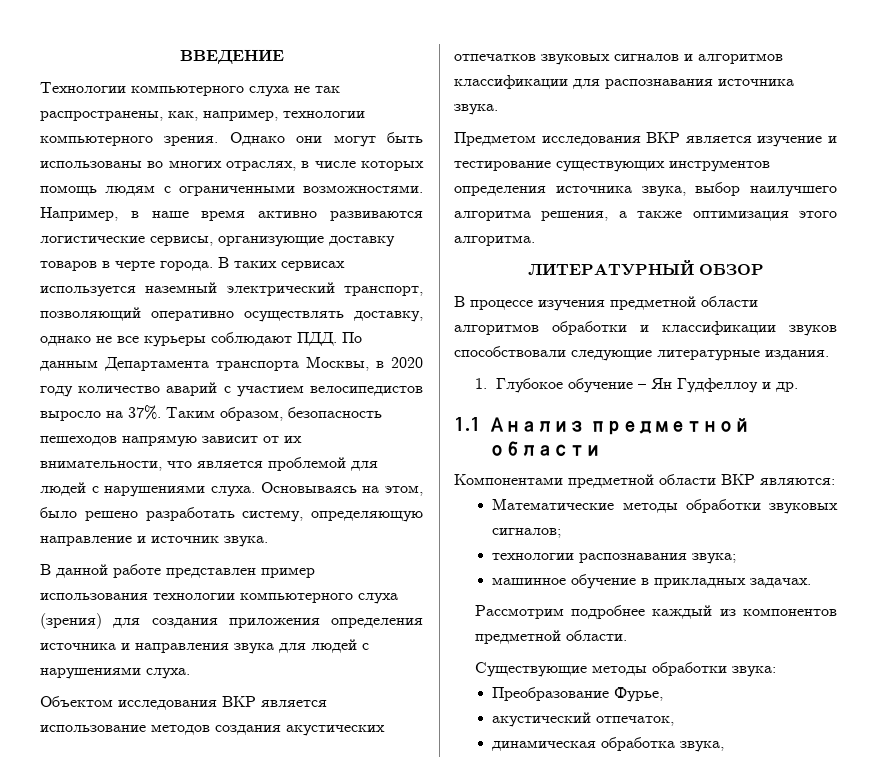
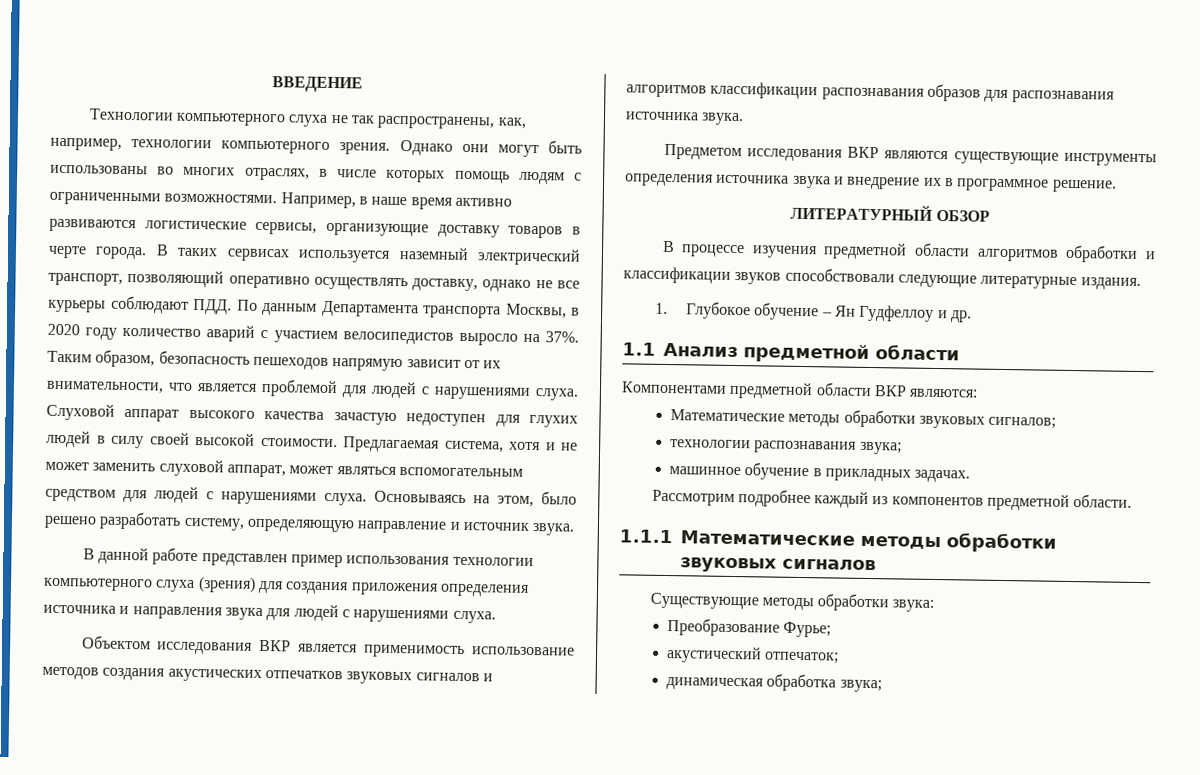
+ Слуховой аппарат высокого качества зачастую недоступен для глухих людей в силу своей высокой стоимости. Предлагаемая система, хотя и не может заменить слуховой аппарат, может являться вспомогательным средством для людей с нарушениями слуха.
- Объектом исследования ВКР является использование методов создания акустических отпечатков звуковых сигналов и алгоритмов классификации для распознавания источника звука.
+ Объектом исследования ВКР является применимость использование методов создания акустических отпечатков звуковых сигналов и алгоритмов классификации распознавания образов для распознавания источника звука.
- Предметом исследования ВКР является изучение и тестирование существующих инструментов определения источника звука, выбор наилучшего алгоритма решения, а также оптимизация этого алгоритма.
+ Предметом исследования ВКР являются существующие инструменты определения источника звука и внедрение их в программное решение.
+ 1.1.1 Математические методы обработки звуковых сигналов
- Преобразование Фурье,
+ Преобразование Фурье;
- акустический отпечаток,
+ акустический отпечаток;
- динамическая обработка звука,
+ динамическая обработка звука;

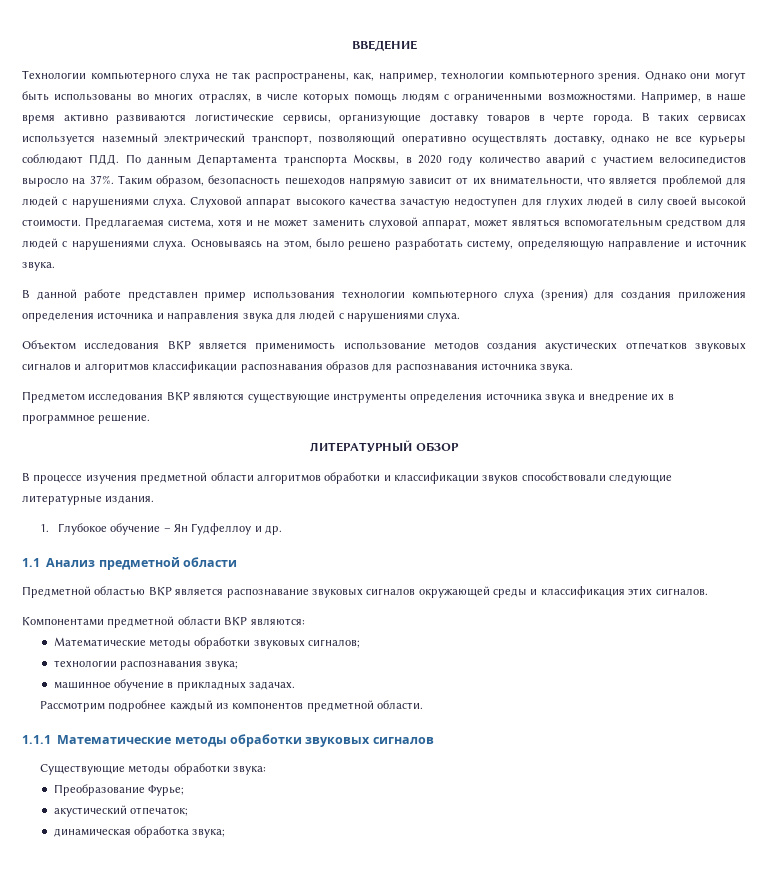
+ Предметной областью ВКР является распознавание звуковых сигналов окружающей среды и классификация этих сигналов.

